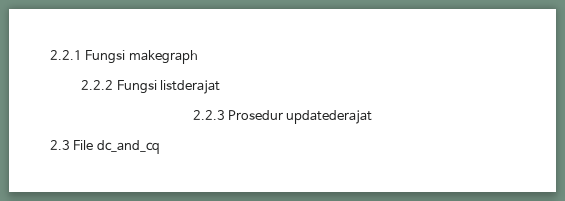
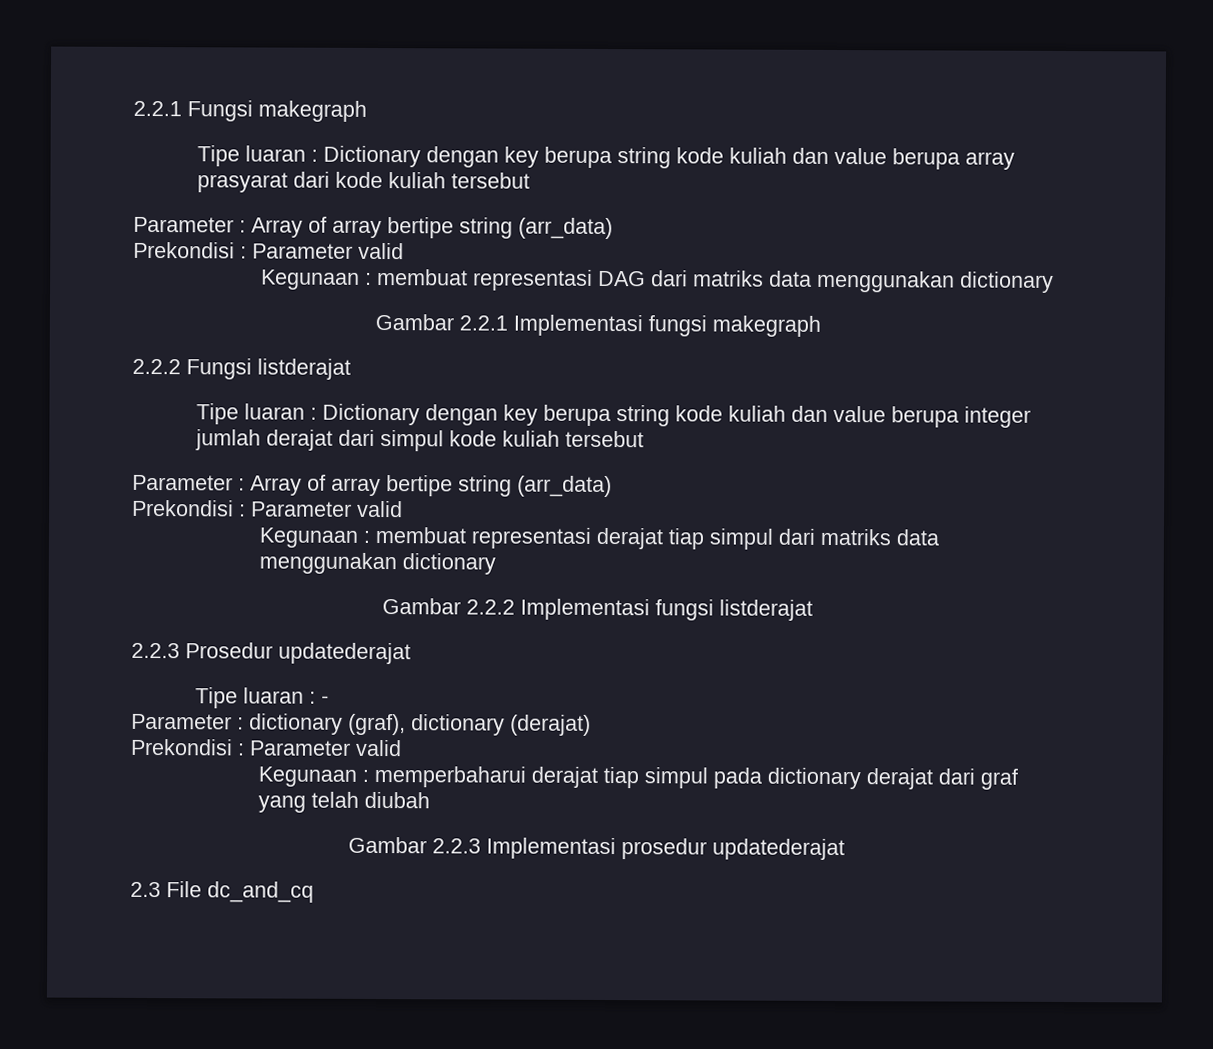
+ Tipe luaran : Dictionary dengan key berupa string kode kuliah dan value berupa array prasyarat dari kode kuliah tersebut
+ Parameter : Array of array bertipe string (arr_data)
+ Prekondisi : Parameter valid
+ Kegunaan : membuat representasi DAG dari matriks data menggunakan dictionary
+ Gambar 2.2.1 Implementasi fungsi makegraph
  2.2.2 Fungsi listderajat
+ Tipe luaran : Dictionary dengan key berupa string kode kuliah dan value berupa integer jumlah derajat dari simpul kode kuliah tersebut
+ Parameter : Array of array bertipe string (arr_data)
+ Prekondisi : Parameter valid
+ Kegunaan : membuat representasi derajat tiap simpul dari matriks data menggunakan dictionary
+ Gambar 2.2.2 Implementasi fungsi listderajat
  2.2.3 Prosedur updatederajat
+ Tipe luaran : -
+ Parameter : dictionary (graf), dictionary (derajat)
+ Prekondisi : Parameter valid
+ Kegunaan : memperbaharui derajat tiap simpul pada dictionary derajat dari graf yang telah diubah
+ Gambar 2.2.3 Implementasi prosedur updatederajat

